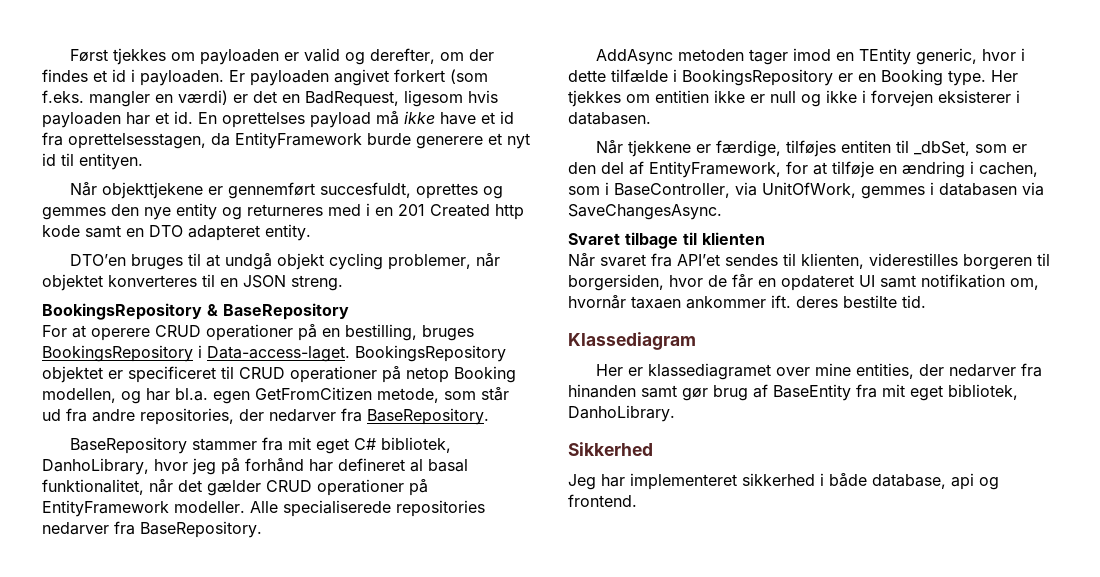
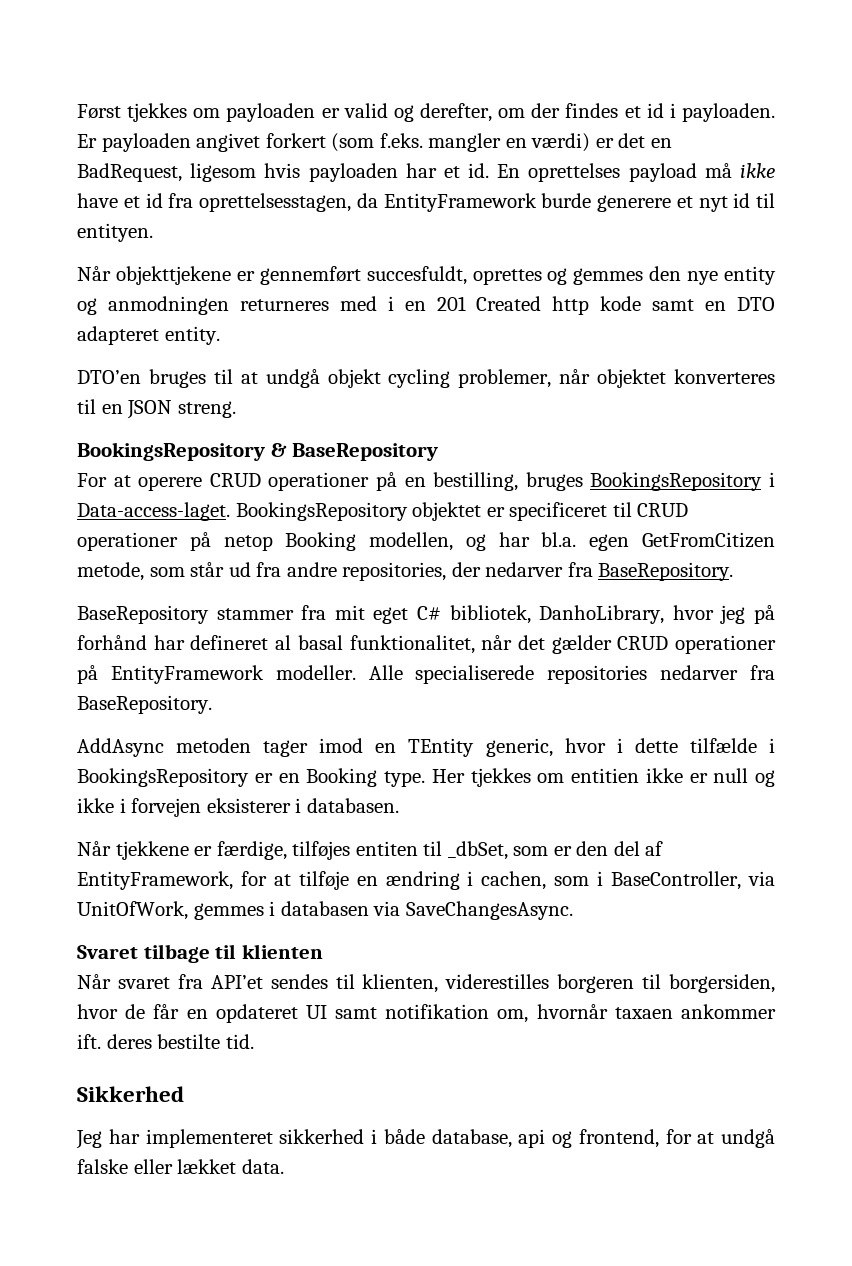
- Når objekttjekene er gennemført succesfuldt, oprettes og gemmes den nye entity og returneres med i en 201 Created http kode samt en DTO adapteret entity.
+ Når objekttjekene er gennemført succesfuldt, oprettes og gemmes den nye entity og anmodningen returneres med i en 201 Created http kode samt en DTO adapteret entity.
- Klassediagram
- Her er klassediagramet over mine entities, der nedarver fra hinanden samt gør brug af BaseEntity fra mit eget bibliotek, DanhoLibrary.
- Jeg har implementeret sikkerhed i både database, api og frontend.
+ Jeg har implementeret sikkerhed i både database, api og frontend, for at undgå falske eller lækket data.

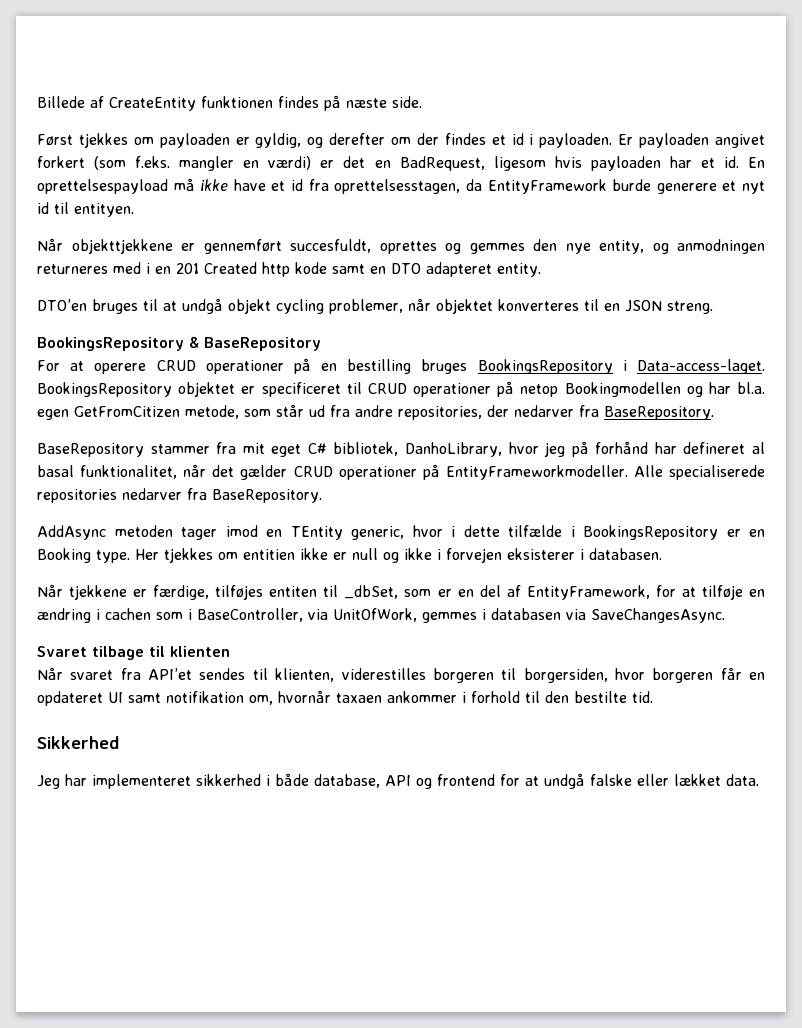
+ Billede af CreateEntity funktionen findes på næste side.
- Først tjekkes om payloaden er valid og derefter, om der findes et id i payloaden.
+ Først tjekkes om payloaden er gyldig, og derefter om der findes et id i payloaden.
- En oprettelses payload må ikke have et id fra oprettelsesstagen, da EntityFramework burde generere et nyt id til entityen.
+ En oprettelsespayload må ikke have et id fra oprettelsesstagen, da EntityFramework burde generere et nyt id til entityen.
- Når objekttjekene er gennemført succesfuldt, oprettes og gemmes den nye entity og anmodningen returneres med i en 201 Created http kode samt en DTO adapteret entity.
+ Når objekttjekkene er gennemført succesfuldt, oprettes og gemmes den nye entity, og anmodningen returneres med i en 201 Created http kode samt en DTO adapteret entity.
- For at operere CRUD operationer på en bestilling, bruges BookingsRepository i Data-access-laget.
+ For at operere CRUD operationer på en bestilling bruges BookingsRepository i Data-access-laget.
- BookingsRepository objektet er specificeret til CRUD operationer på netop Booking modellen, og har bl.a. egen GetFromCitizen metode, som står ud fra andre repositories, der nedarver fra BaseRepository.
+ BookingsRepository objektet er specificeret til CRUD operationer på netop Bookingmodellen og har bl.a. egen GetFromCitizen metode, som står ud fra andre repositories, der nedarver fra BaseRepository.
- BaseRepository stammer fra mit eget C# bibliotek, DanhoLibrary, hvor jeg på forhånd har defineret al basal funktionalitet, når det gælder CRUD operationer på EntityFramework modeller.
+ BaseRepository stammer fra mit eget C# bibliotek, DanhoLibrary, hvor jeg på forhånd har defineret al basal funktionalitet, når det gælder CRUD operationer på EntityFrameworkmodeller.
- Når tjekkene er færdige, tilføjes entiten til _dbSet, som er den del af EntityFramework, for at tilføje en ændring i cachen, som i BaseController, via UnitOfWork, gemmes i databasen via SaveChangesAsync.
+ Når tjekkene er færdige, tilføjes entiten til _dbSet, som er en del af EntityFramework, for at tilføje en ændring i cachen som i BaseController, via UnitOfWork, gemmes i databasen via SaveChangesAsync.
- Når svaret fra API’et sendes til klienten, viderestilles borgeren til borgersiden, hvor de får en opdateret UI samt notifikation om, hvornår taxaen ankommer ift. deres bestilte tid.
+ Når svaret fra API’et sendes til klienten, viderestilles borgeren til borgersiden, hvor borgeren får en opdateret UI samt notifikation om, hvornår taxaen ankommer i forhold til den bestilte tid.
- Jeg har implementeret sikkerhed i både database, api og frontend, for at undgå falske eller lækket data.
+ Jeg har implementeret sikkerhed i både database, API og frontend for at undgå falske eller lækket data.

